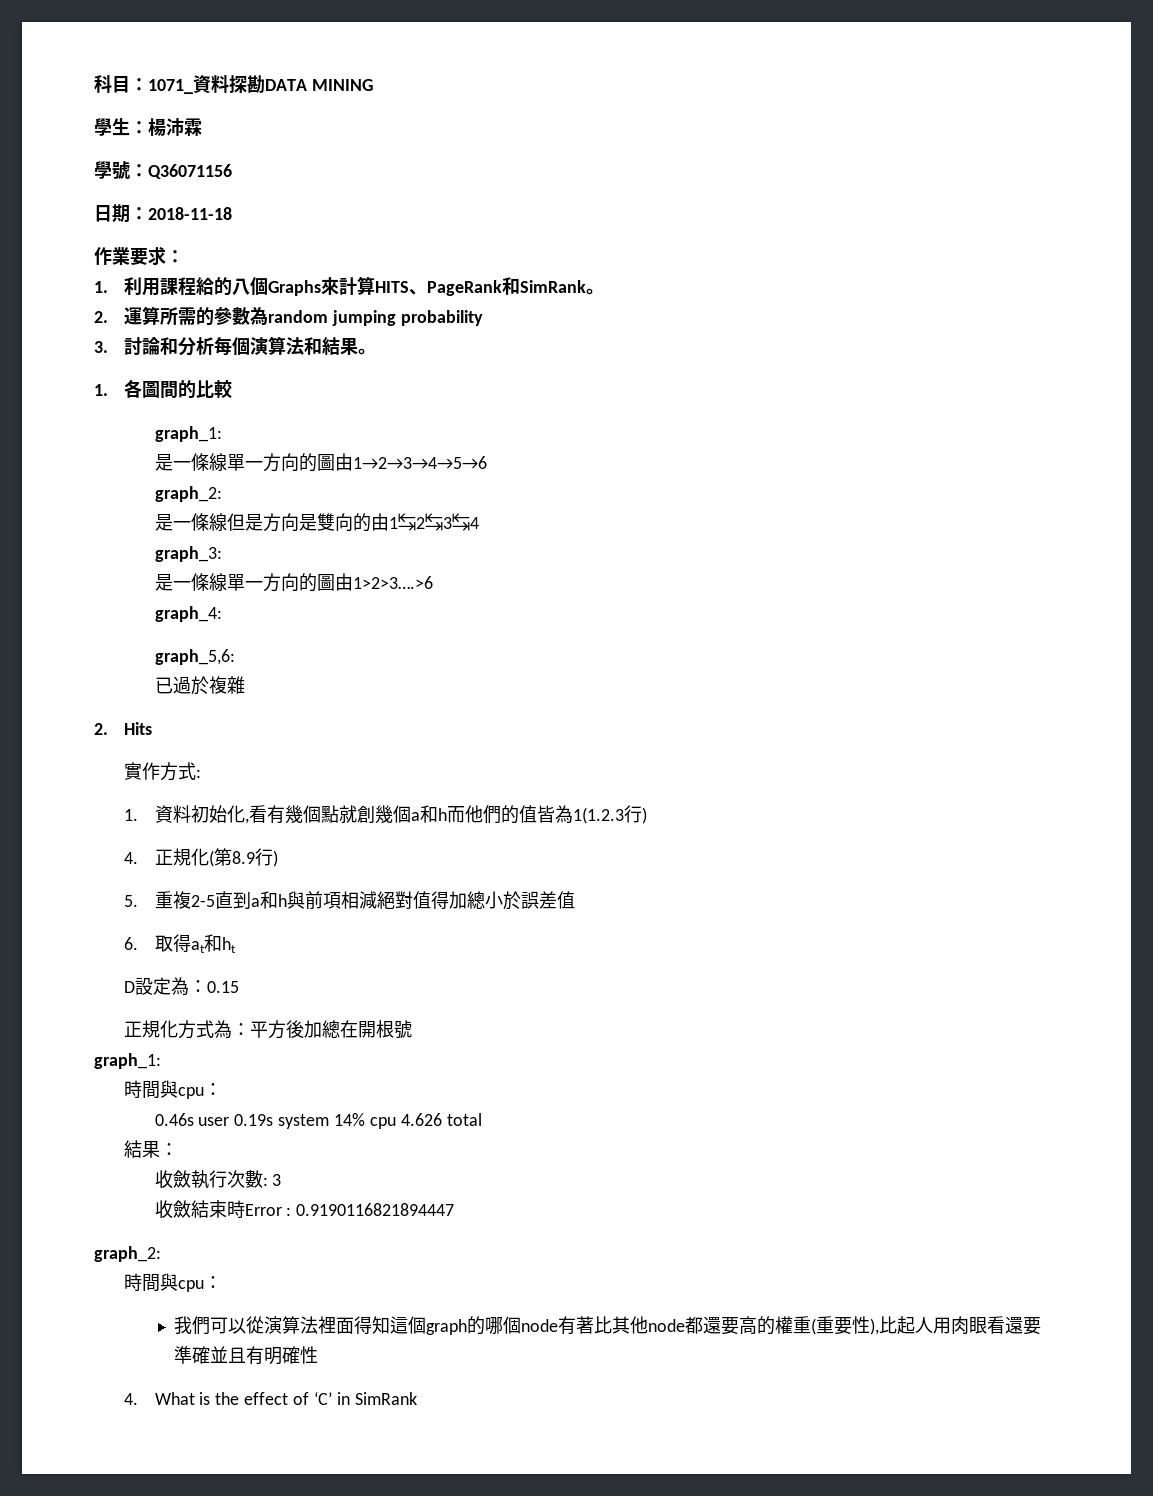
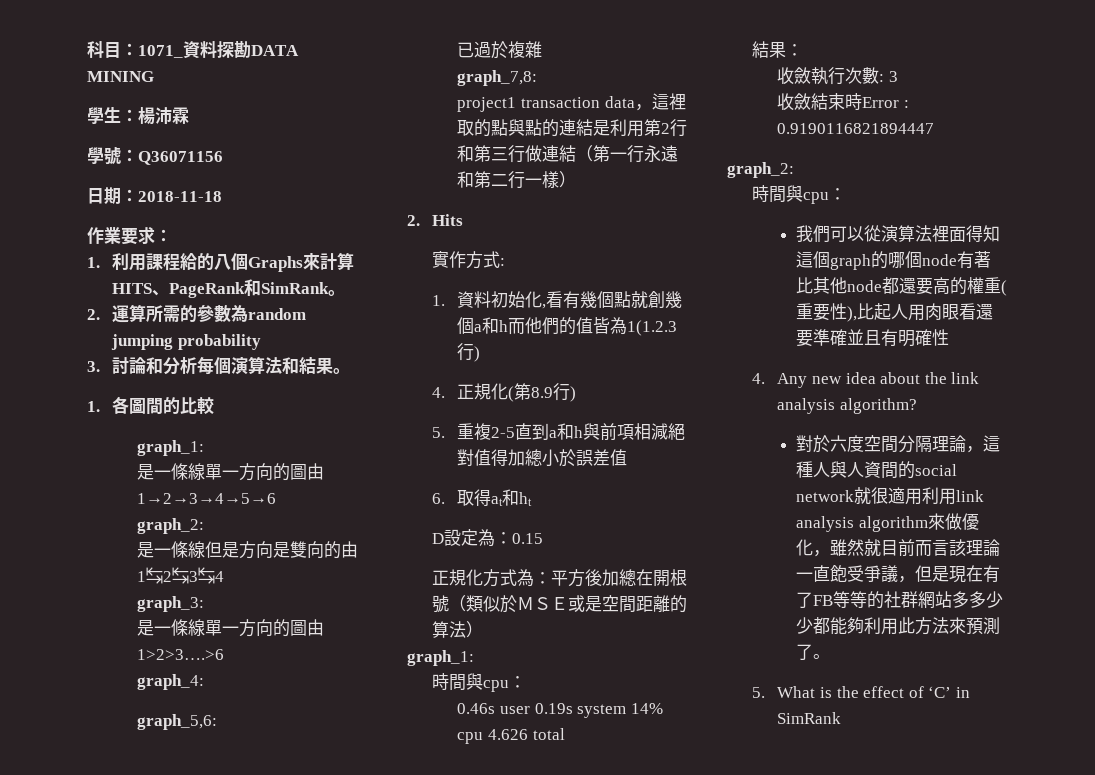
+ graph_7,8:
+ project1 transaction data，這裡取的點與點的連結是利用第2行和第三行做連結（第一行永遠和第二行一樣）
- 正規化方式為：平方後加總在開根號
+ 正規化方式為：平方後加總在開根號（類似於ＭＳＥ或是空間距離的算法）
- 4. What is the effect of ‘C’ in SimRank
+ 4. Any new idea about the link analysis algorithm?
+ 對於六度空間分隔理論，這種人與人資間的social network就很適用利用link analysis algorithm來做優化，雖然就目前而言該理論一直飽受爭議，但是現在有了FB等等的社群網站多多少少都能夠利用此方法來預測了。
+ 5. What is the effect of ‘C’ in SimRank

